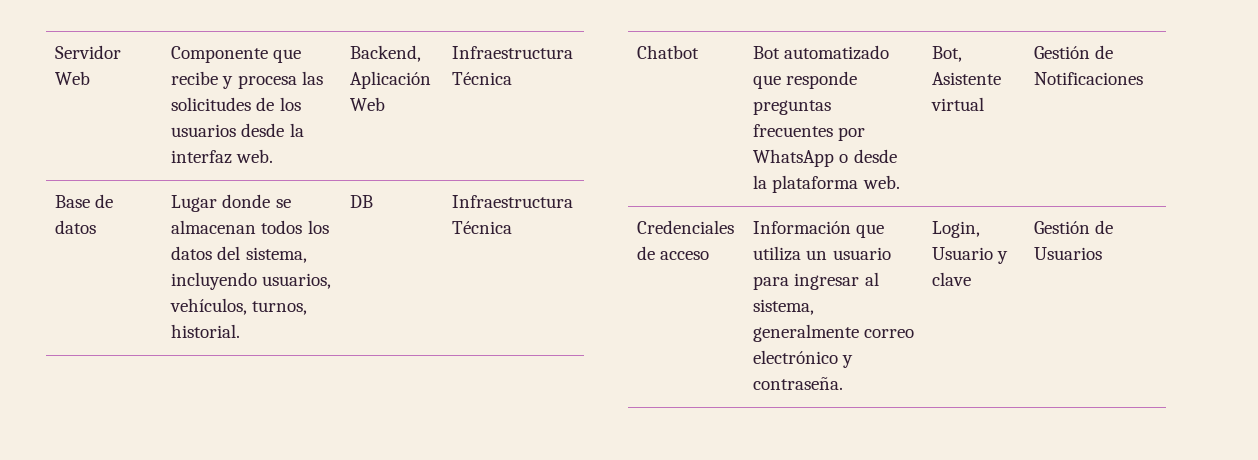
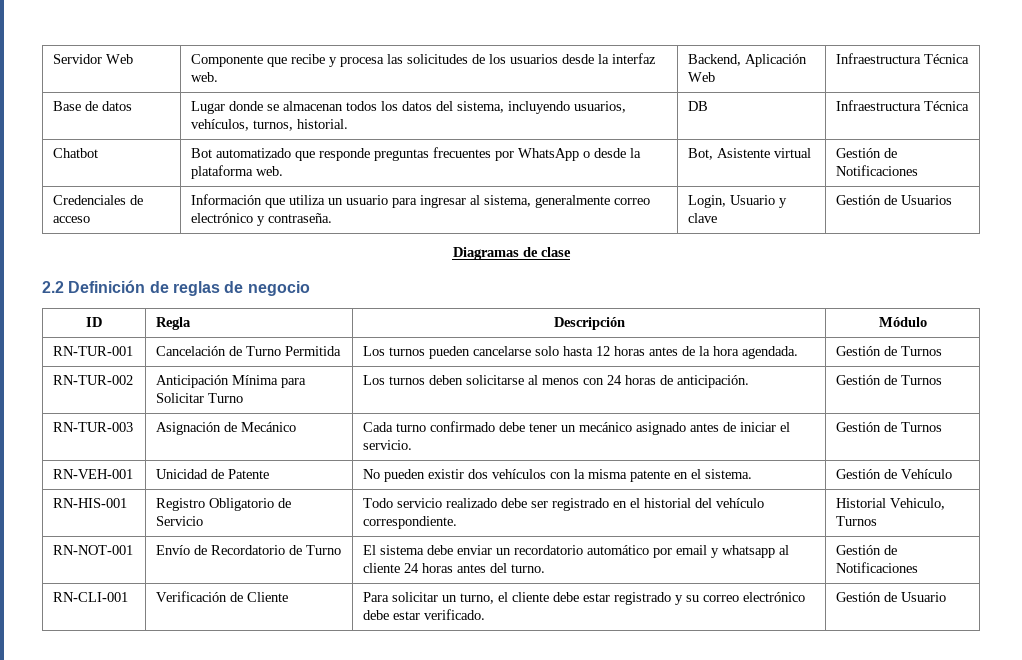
+ Diagramas de clase
+ 2.2 Definición de reglas de negocio
+ ID | Regla | Descripción | Módulo
+ RN-TUR-001 | Cancelación de Turno Permitida | Los turnos pueden cancelarse solo hasta 12 horas antes de la hora agendada. | Gestión de Turnos
+ RN-TUR-002 | Anticipación Mínima para Solicitar Turno | Los turnos deben solicitarse al menos con 24 horas de anticipación. | Gestión de Turnos
+ RN-TUR-003 | Asignación de Mecánico | Cada turno confirmado debe tener un mecánico asignado antes de iniciar el servicio. | Gestión de Turnos
+ RN-VEH-001 | Unicidad de Patente | No pueden existir dos vehículos con la misma patente en el sistema. | Gestión de Vehículo
+ RN-HIS-001 | Registro Obligatorio de Servicio | Todo servicio realizado debe ser registrado en el historial del vehículo correspondiente. | Historial Vehiculo, Turnos
+ RN-NOT-001 | Envío de Recordatorio de Turno | El sistema debe enviar un recordatorio automático por email y whatsapp al cliente 24 horas antes del turno. | Gestión de Notificaciones
+ RN-CLI-001 | Verificación de Cliente | Para solicitar un turno, el cliente debe estar registrado y su correo electrónico debe estar verificado. | Gestión de Usuario

